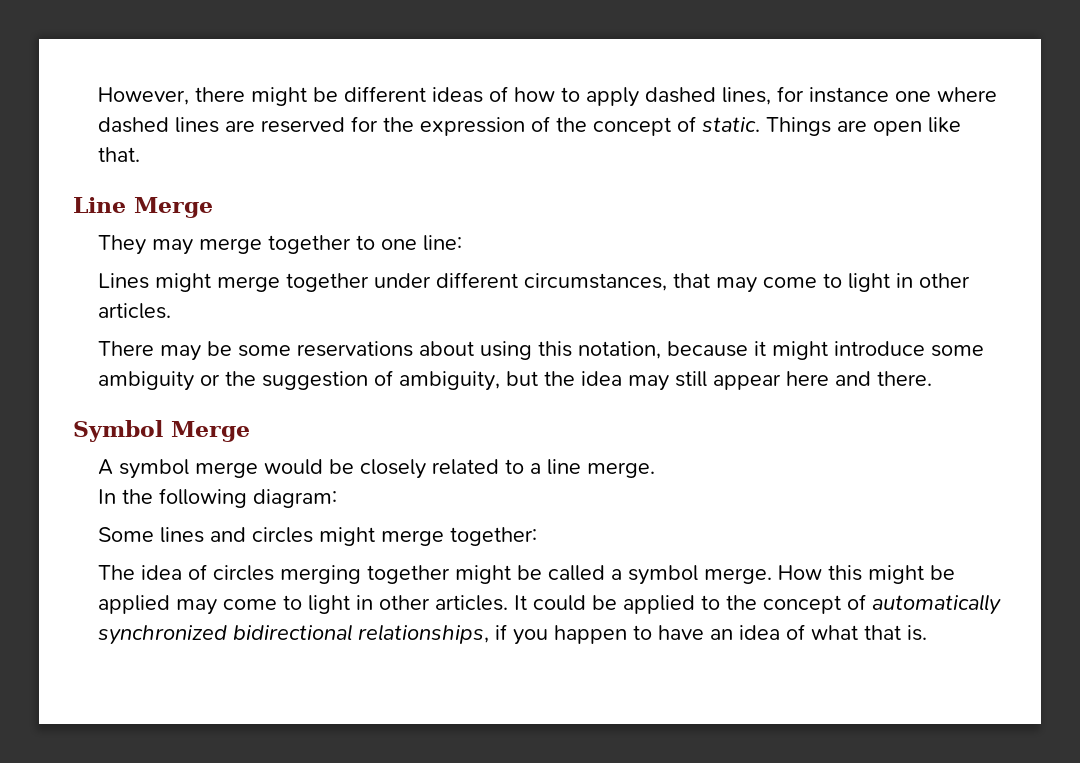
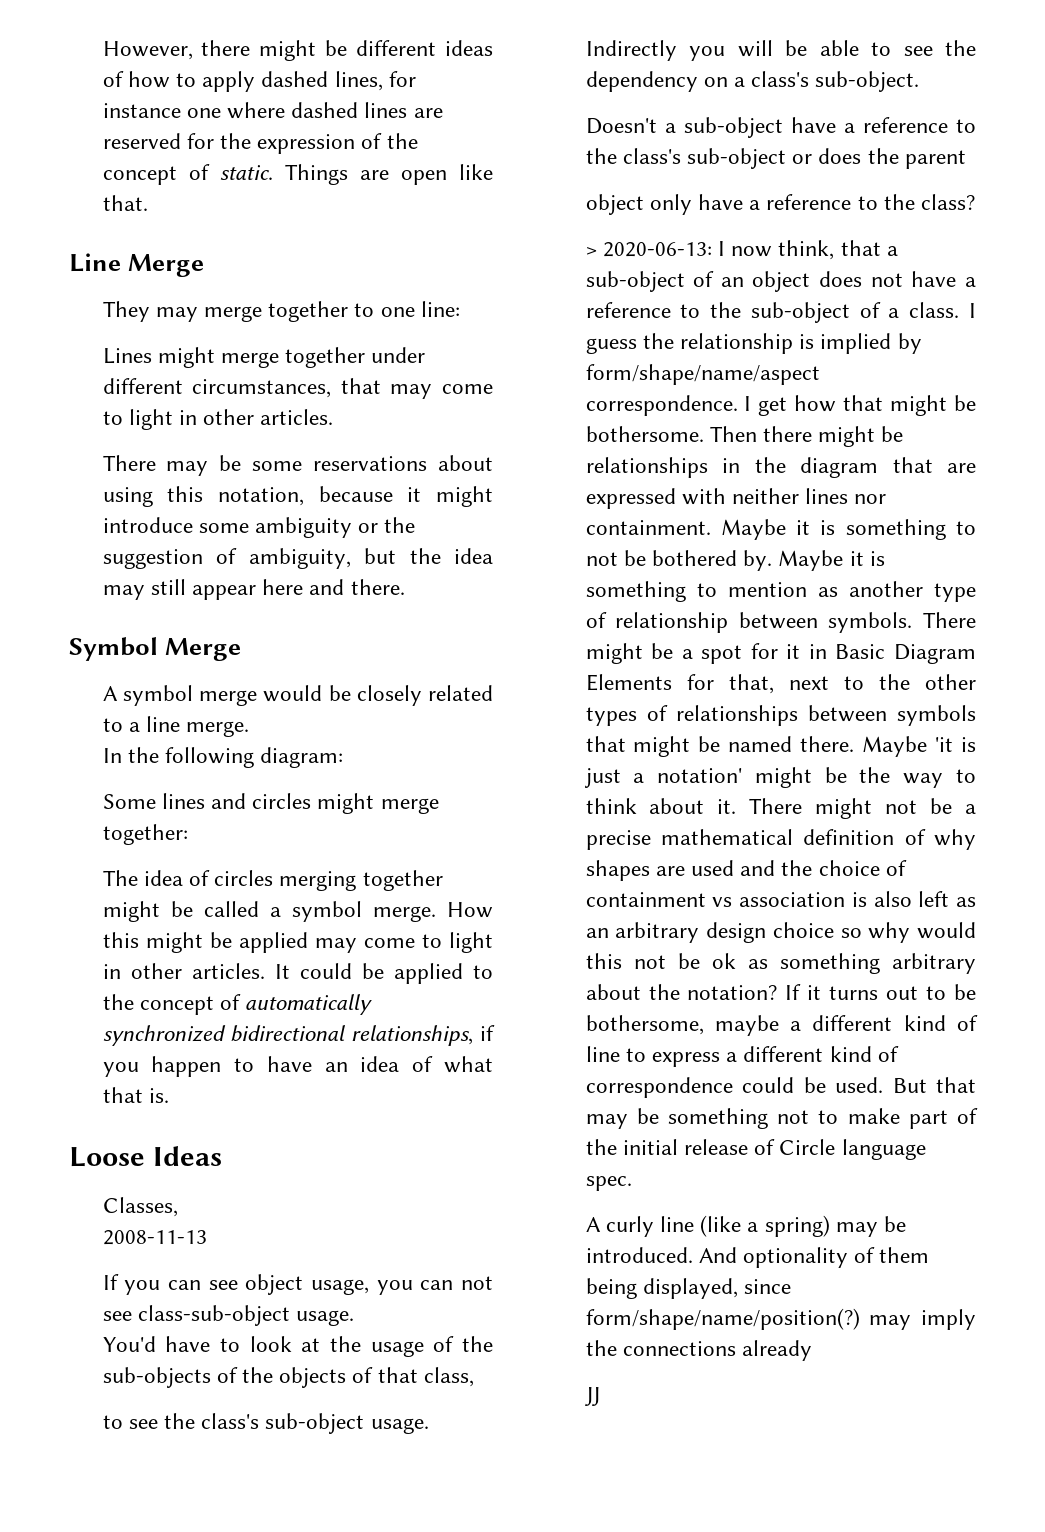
+ Loose Ideas
+ Classes,
+ 2008-11-13
+ If you can see object usage, you can not see class-sub-object usage.
+ You'd have to look at the usage of the sub-objects of the objects of that class,
+ to see the class's sub-object usage. Indirectly you will be able to see the dependency on a class's sub-object.
+ Doesn't a sub-object have a reference to the class's sub-object or does the parent
+ object only have a reference to the class?
+ > 2020-06-13: I now think, that a sub-object of an object does not have a reference to the sub-object of a class. I guess the relationship is implied by form/shape/name/aspect correspondence. I get how that might be bothersome. Then there might be relationships in the diagram that are expressed with neither lines nor containment. Maybe it is something to not be bothered by. Maybe it is something to mention as another type of relationship between symbols. There might be a spot for it in Basic Diagram Elements for that, next to the other types of relationships between symbols that might be named there. Maybe 'it is just a notation' might be the way to think about it. There might not be a precise mathematical definition of why shapes are used and the choice of containment vs association is also left as an arbitrary design choice so why would this not be ok as something arbitrary about the notation? If it turns out to be bothersome, maybe a different kind of line to express a different kind of correspondence could be used. But that may be something not to make part of the initial release of Circle language spec.
+ A curly line (like a spring) may be introduced. And optionality of them being displayed, since form/shape/name/position(?) may imply the connections already
+ JJ

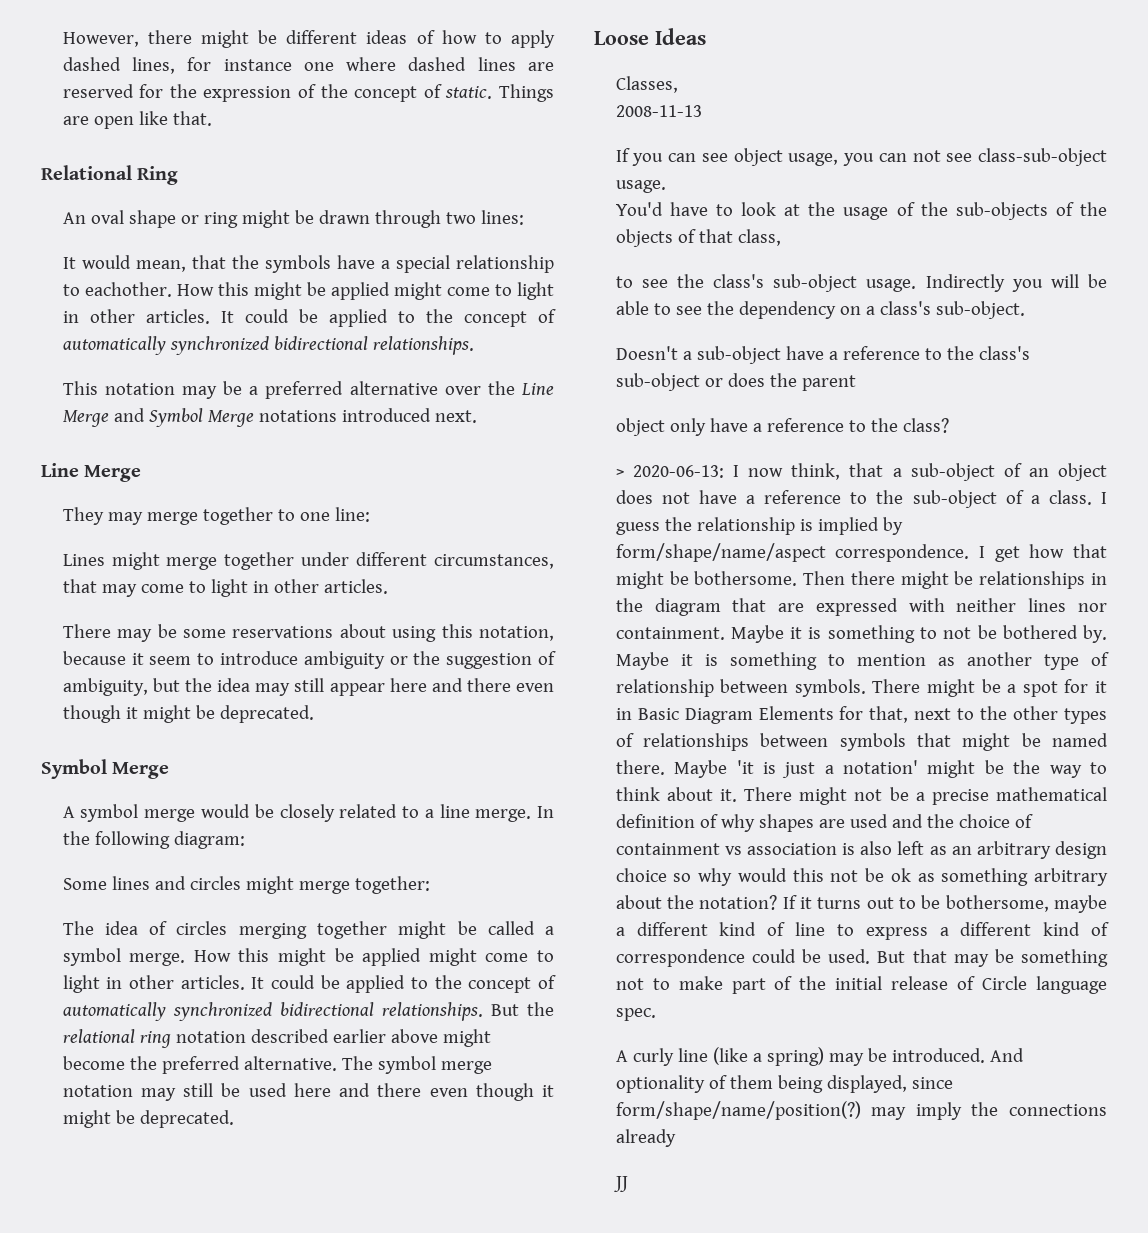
+ Relational Ring
+ An oval shape or ring might be drawn through two lines:
+ It would mean, that the symbols have a special relationship to eachother. How this might be applied might come to light in other articles. It could be applied to the concept of automatically synchronized bidirectional relationships.
+ This notation may be a preferred alternative over the Line Merge and Symbol Merge notations introduced next.
- There may be some reservations about using this notation, because it might introduce some ambiguity or the suggestion of ambiguity, but the idea may still appear here and there.
+ There may be some reservations about using this notation, because it seem to introduce ambiguity or the suggestion of ambiguity, but the idea may still appear here and there even though it might be deprecated.
- A symbol merge would be closely related to a line merge.
- In the following diagram:
+ A symbol merge would be closely related to a line merge. In the following diagram:
- The idea of circles merging together might be called a symbol merge. How this might be applied may come to light in other articles.
+ The idea of circles merging together might be called a symbol merge. How this might be applied might come to light in other articles.
- It could be applied to the concept of automatically synchronized bidirectional relationships, if you happen to have an idea of what that is.
+ It could be applied to the concept of automatically synchronized bidirectional relationships. But the relational ring notation described earlier above might become the preferred alternative. The symbol merge notation may still be used here and there even though it might be deprecated.

